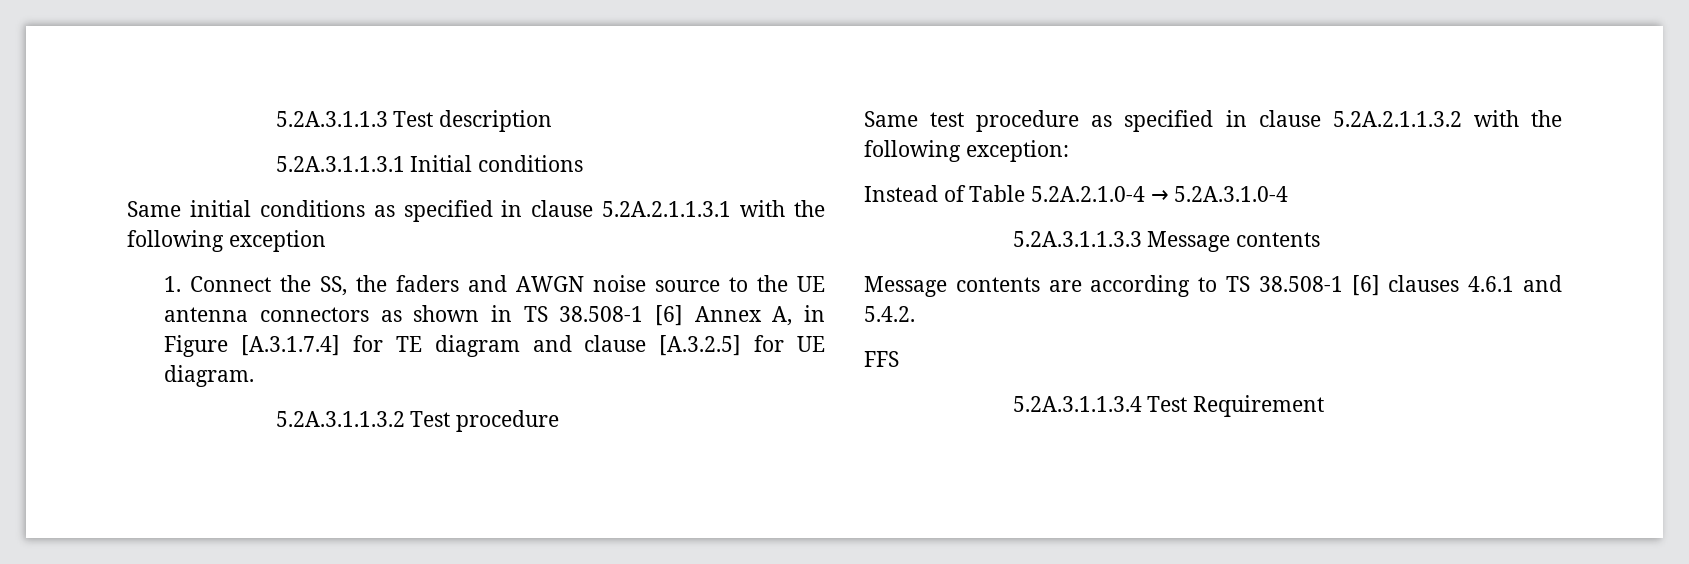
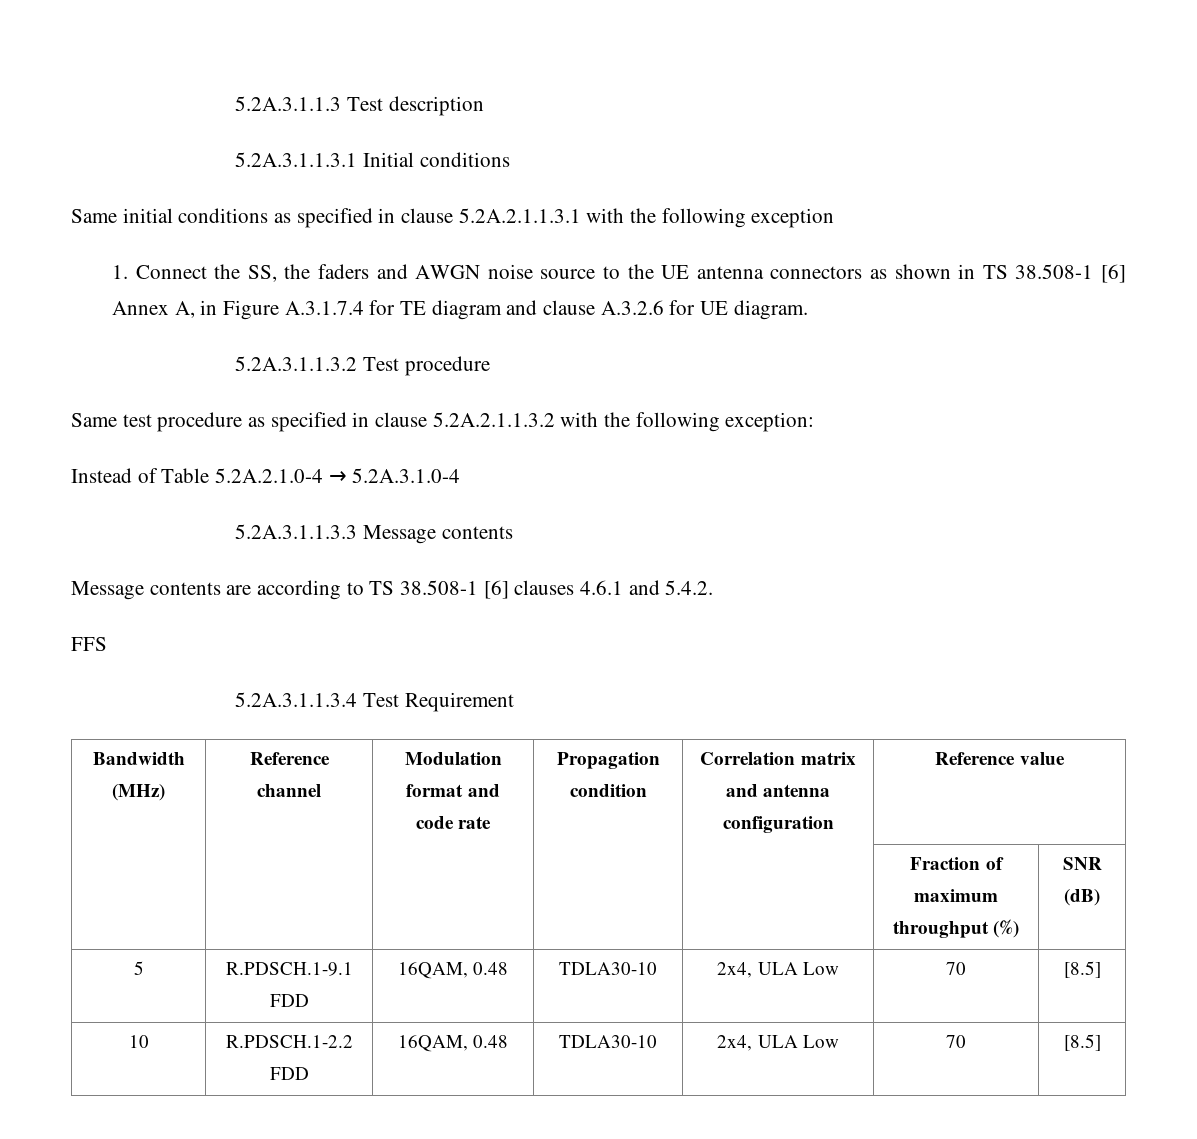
- 1. Connect the SS, the faders and AWGN noise source to the UE antenna connectors as shown in TS 38.508-1 [6] Annex A, in Figure [A.3.1.7.4] for TE diagram and clause [A.3.2.5] for UE diagram.
+ 1. Connect the SS, the faders and AWGN noise source to the UE antenna connectors as shown in TS 38.508-1 [6] Annex A, in Figure A.3.1.7.4 for TE diagram and clause A.3.2.6 for UE diagram.
+ Bandwidth (MHz) | Reference channel | Modulation format and code rate | Propagation condition | Correlation matrix and antenna configuration | Reference value
+ | | | | | Fraction of maximum throughput (%) | SNR (dB)
+ 5 | R.PDSCH.1-9.1 FDD | 16QAM, 0.48 | TDLA30-10 | 2x4, ULA Low | 70 | [8.5]
+ 10 | R.PDSCH.1-2.2 FDD | 16QAM, 0.48 | TDLA30-10 | 2x4, ULA Low | 70 | [8.5]

